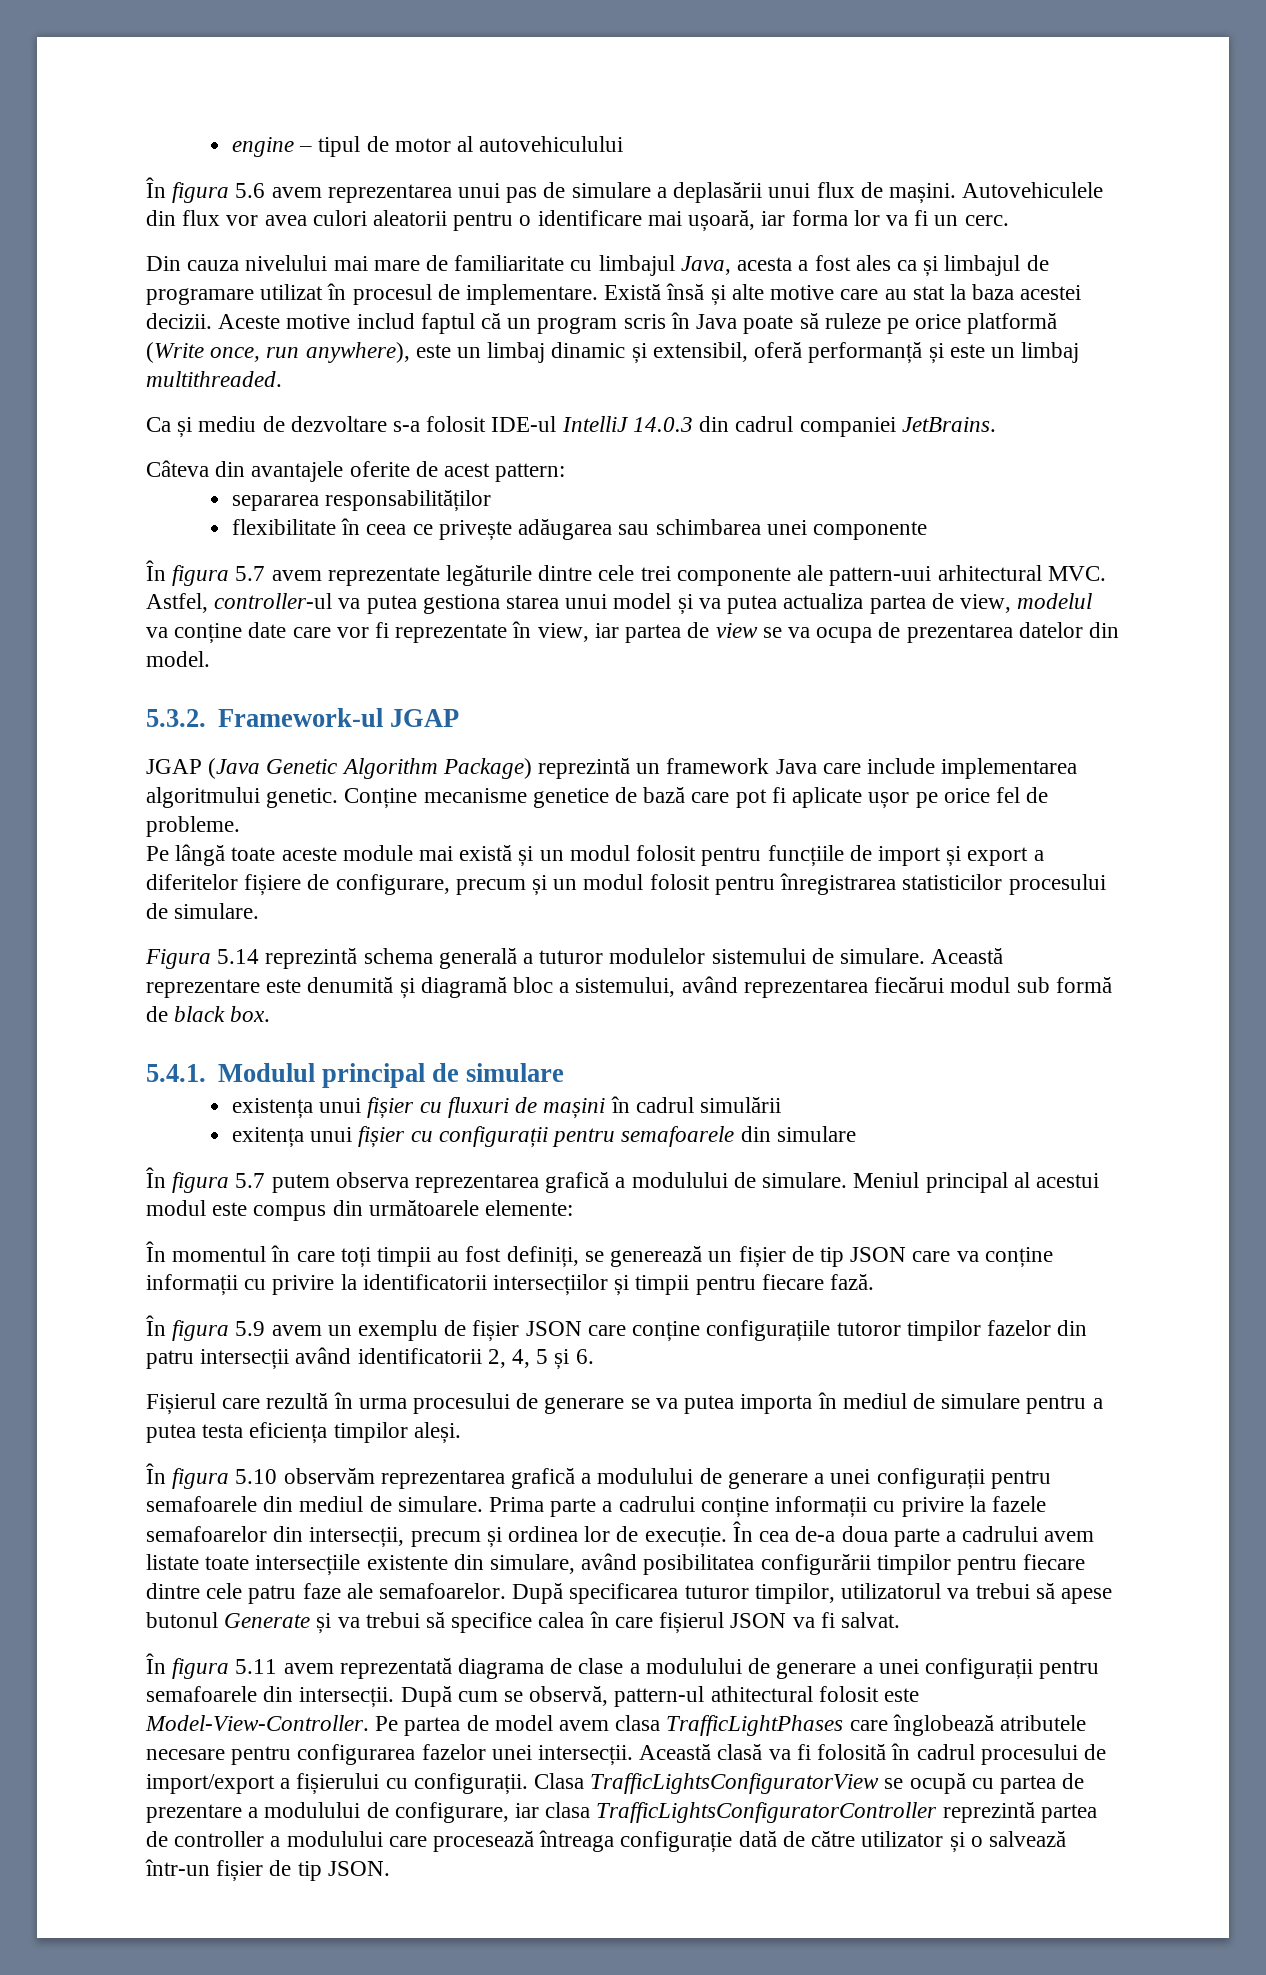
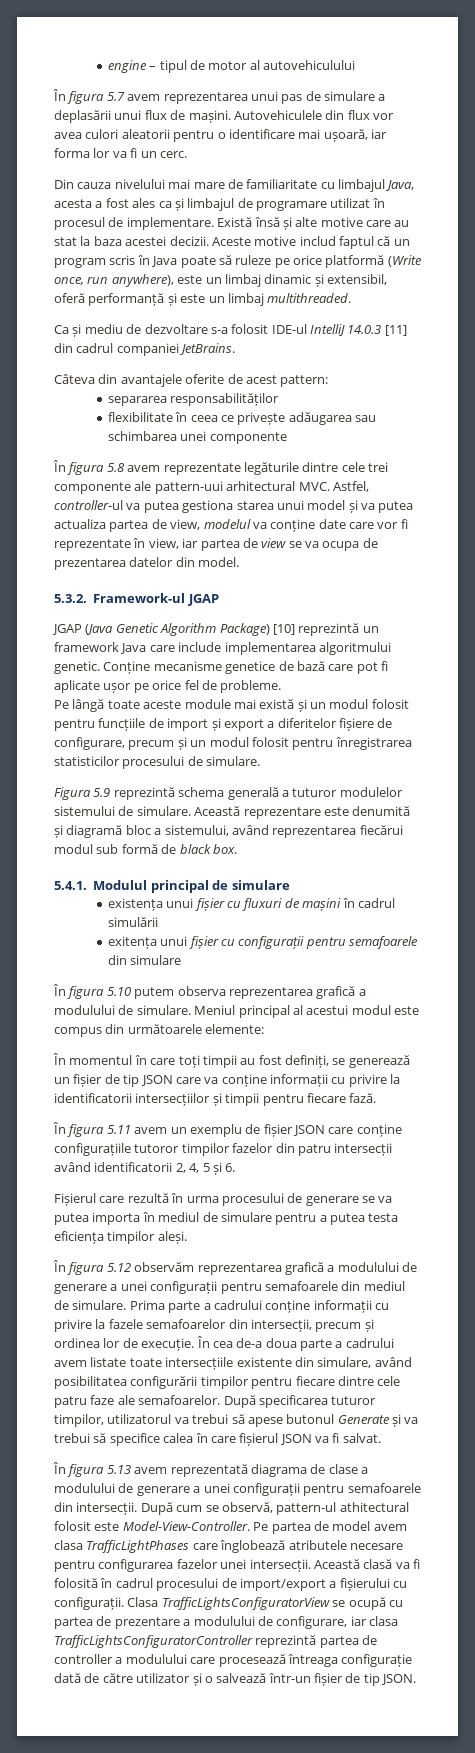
- În figura 5.6 avem reprezentarea unui pas de simulare a deplasării unui flux de mașini.
+ În figura 5.7 avem reprezentarea unui pas de simulare a deplasării unui flux de mașini.
- Ca și mediu de dezvoltare s-a folosit IDE-ul IntelliJ 14.0.3 din cadrul companiei JetBrains.
+ Ca și mediu de dezvoltare s-a folosit IDE-ul IntelliJ 14.0.3 [11] din cadrul companiei JetBrains.
- În figura 5.7 avem reprezentate legăturile dintre cele trei componente ale pattern-uui arhitectural MVC. Astfel, controller-ul va putea gestiona starea unui model și va putea actualiza partea de view, modelul va conține date care vor fi reprezentate în view, iar partea de view se va ocupa de prezentarea datelor din model.
+ În figura 5.8 avem reprezentate legăturile dintre cele trei componente ale pattern-uui arhitectural MVC. Astfel, controller-ul va putea gestiona starea unui model și va putea actualiza partea de view, modelul va conține date care vor fi reprezentate în view, iar partea de view se va ocupa de prezentarea datelor din model.
- JGAP (Java Genetic Algorithm Package) reprezintă un framework Java care include implementarea algoritmului genetic.
+ JGAP (Java Genetic Algorithm Package) [10] reprezintă un framework Java care include implementarea algoritmului genetic.
- Figura 5.14 reprezintă schema generală a tuturor modulelor sistemului de simulare.
+ Figura 5.9 reprezintă schema generală a tuturor modulelor sistemului de simulare.
- În figura 5.7 putem observa reprezentarea grafică a modulului de simulare.
+ În figura 5.10 putem observa reprezentarea grafică a modulului de simulare.
- În figura 5.9 avem un exemplu de fișier JSON care conține configurațiile tutoror timpilor fazelor din patru intersecții având identificatorii 2, 4, 5 și 6.
+ În figura 5.11 avem un exemplu de fișier JSON care conține configurațiile tutoror timpilor fazelor din patru intersecții având identificatorii 2, 4, 5 și 6.
- În figura 5.10 observăm reprezentarea grafică a modulului de generare a unei configurații pentru semafoarele din mediul de simulare.
+ În figura 5.12 observăm reprezentarea grafică a modulului de generare a unei configurații pentru semafoarele din mediul de simulare.
- În figura 5.11 avem reprezentată diagrama de clase a modulului de generare a unei configurații pentru semafoarele din intersecții.
+ În figura 5.13 avem reprezentată diagrama de clase a modulului de generare a unei configurații pentru semafoarele din intersecții.

